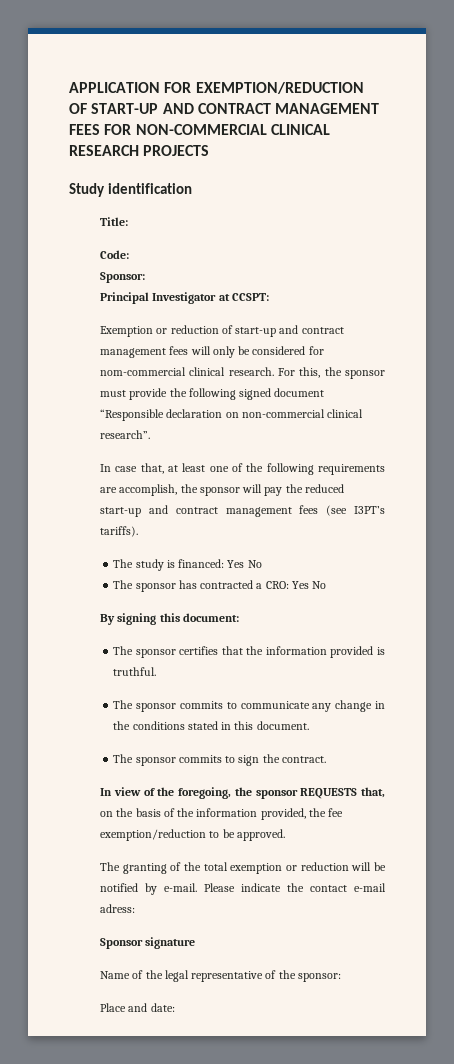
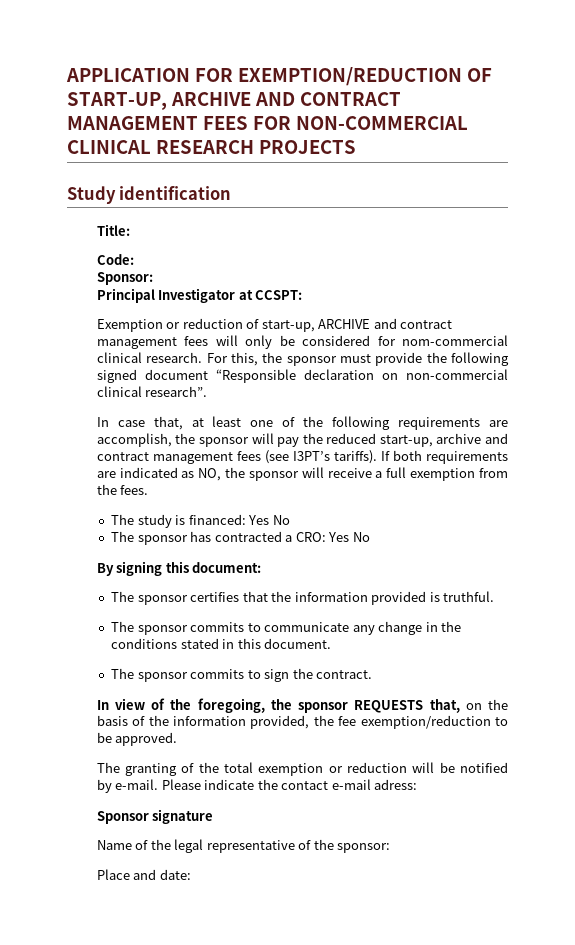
- APPLICATION FOR EXEMPTION/REDUCTION OF START-UP AND CONTRACT MANAGEMENT FEES FOR NON-COMMERCIAL CLINICAL RESEARCH PROJECTS
+ APPLICATION FOR EXEMPTION/REDUCTION OF START-UP, ARCHIVE AND CONTRACT MANAGEMENT FEES FOR NON-COMMERCIAL CLINICAL RESEARCH PROJECTS
- Exemption or reduction of start-up and contract management fees will only be considered for nom-commercial clinical research.
+ Exemption or reduction of start-up, ARCHIVE and contract management fees will only be considered for nom-commercial clinical research.
- In case that, at least one of the following requirements are accomplish, the sponsor will pay the reduced start-up and contract management fees (see I3PT’s tariffs).
+ In case that, at least one of the following requirements are accomplish, the sponsor will pay the reduced start-up, archive and contract management fees (see I3PT’s tariffs). If both requirements are indicated as NO, the sponsor will receive a full exemption from the fees.

